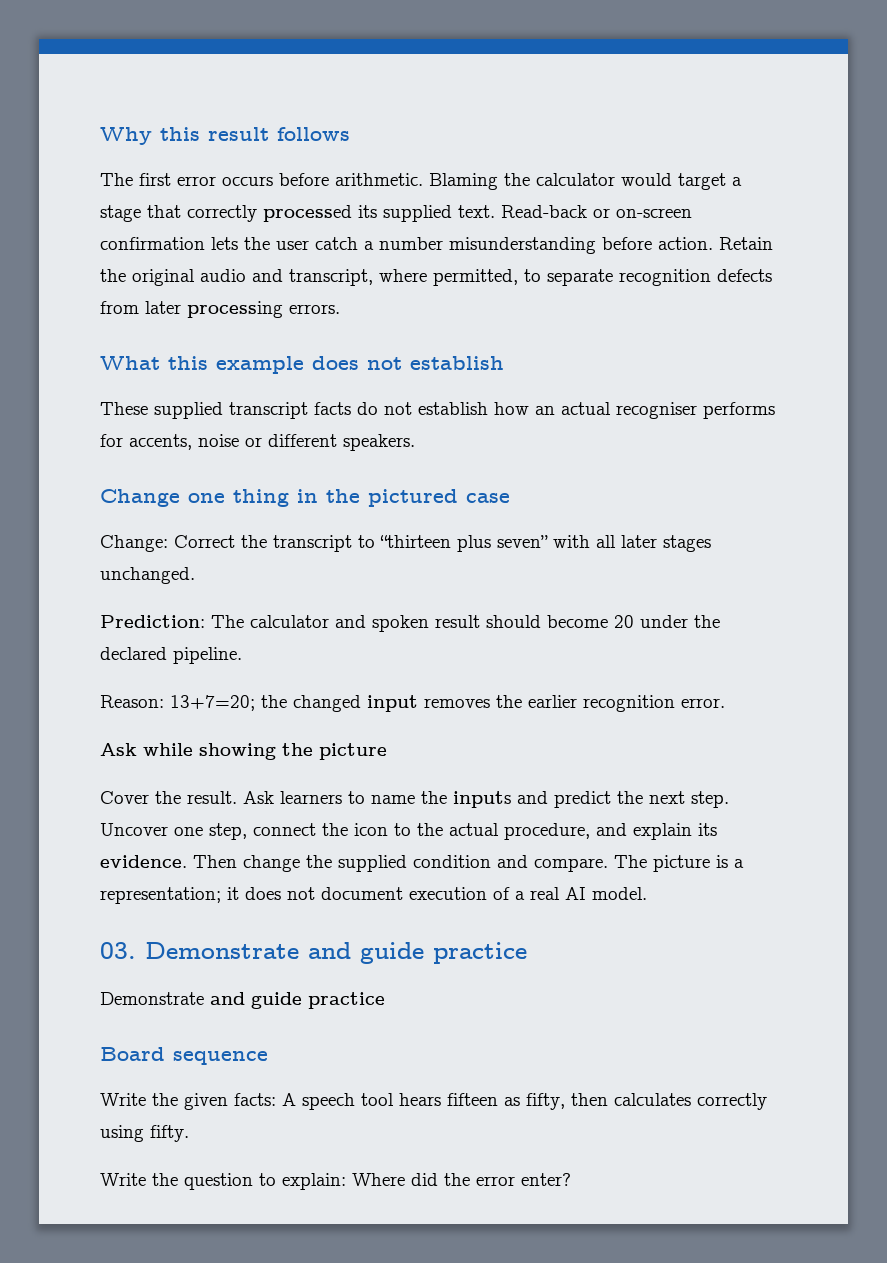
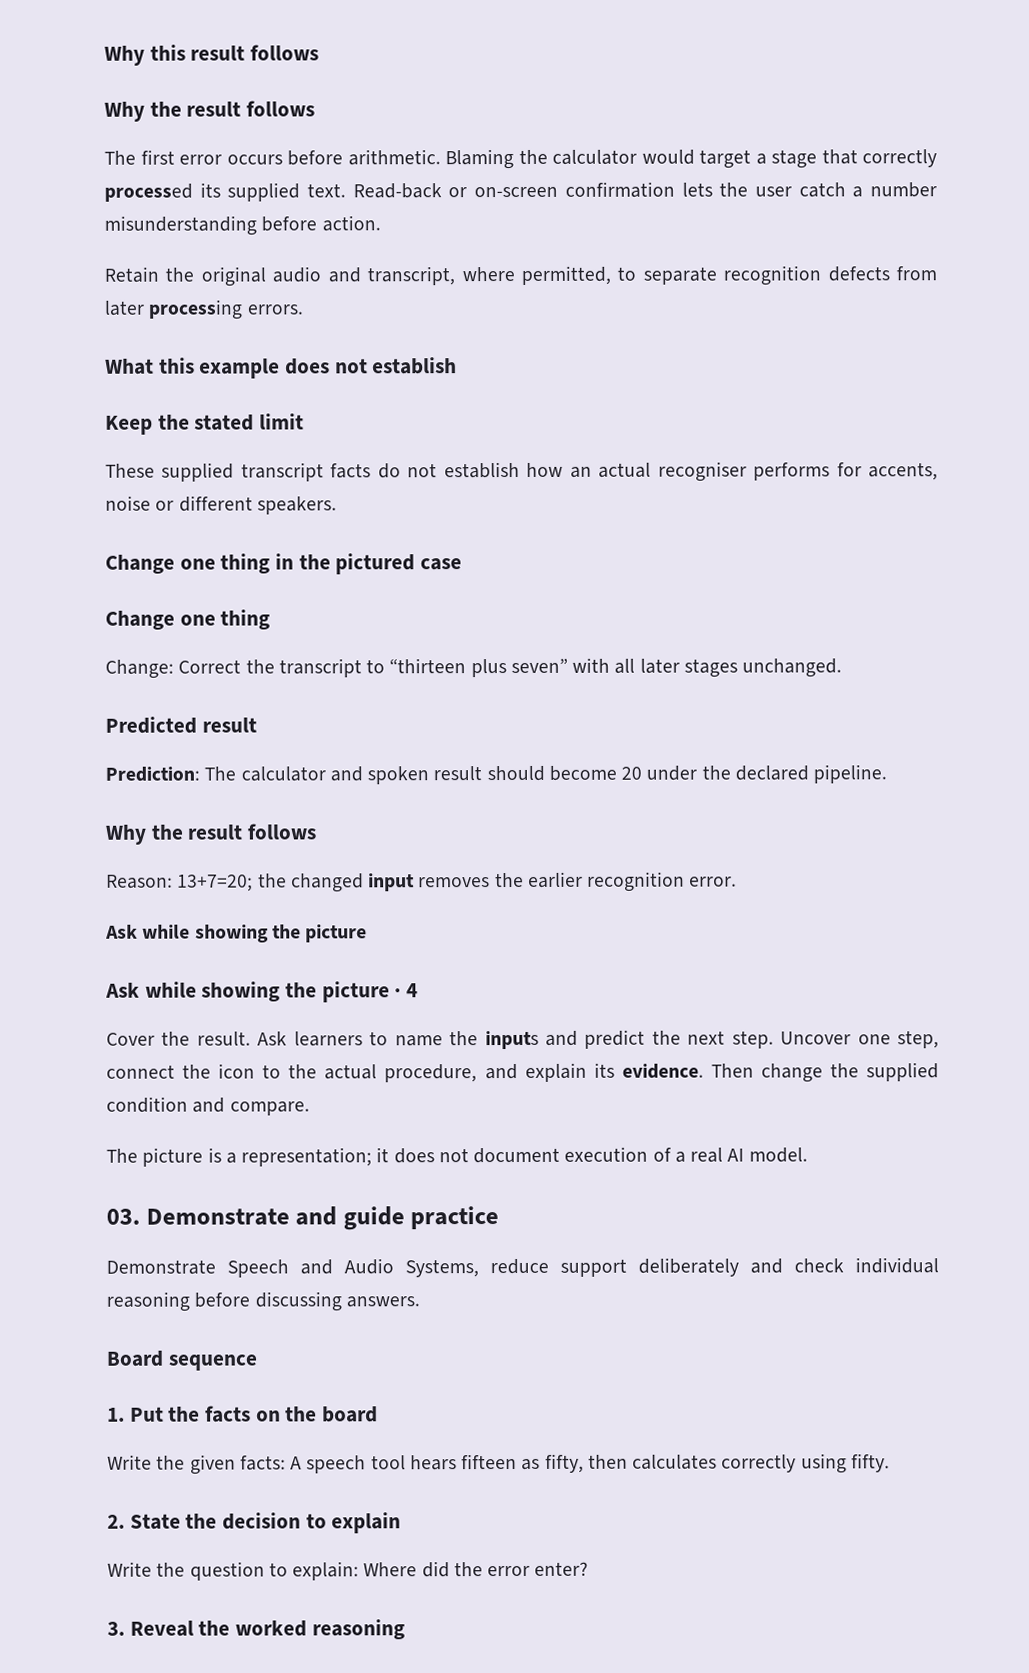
  Why this result follows
+ Why the result follows
- Read-back or on-screen confirmation lets the user catch a number misunderstanding before action. Retain the original audio and transcript, where permitted, to separate recognition defects from later processing errors.
+ Read-back or on-screen confirmation lets the user catch a number misunderstanding before action.
+ Retain the original audio and transcript, where permitted, to separate recognition defects from later processing errors.
+ Keep the stated limit
  Change one thing in the pictured case
+ Change one thing
+ Predicted result
  Prediction: The calculator and spoken result should become 20 under the declared pipeline.
+ Why the result follows
+ Ask while showing the picture · 4
- Then change the supplied condition and compare. The picture is a representation; it does not document execution of a real AI model.
+ Then change the supplied condition and compare.
+ The picture is a representation; it does not document execution of a real AI model.
  03. Demonstrate and guide practice
- Demonstrate and guide practice
+ Demonstrate Speech and Audio Systems, reduce support deliberately and check individual reasoning before discussing answers.
  Board sequence
+ 1. Put the facts on the board
+ 2. State the decision to explain
+ 3. Reveal the worked reasoning

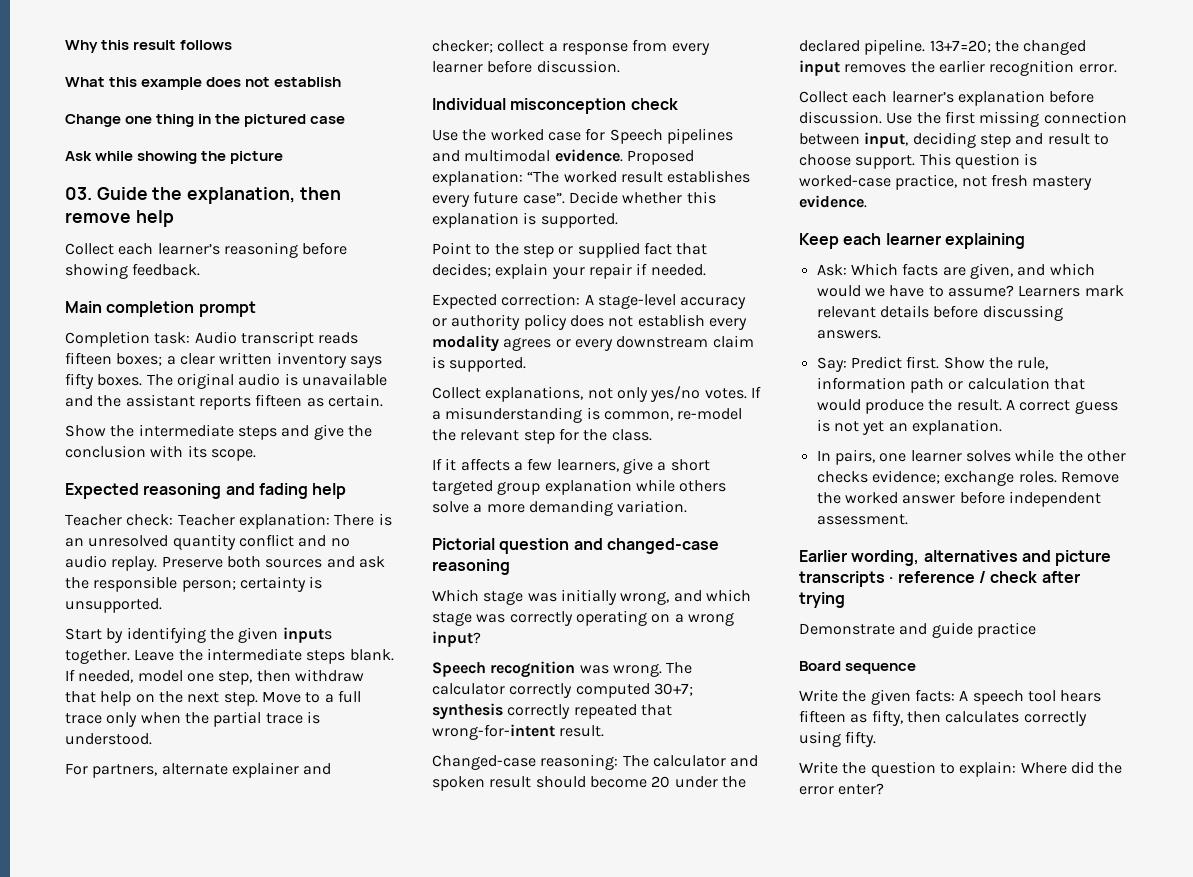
  Why this result follows
- Why the result follows
- The first error occurs before arithmetic. Blaming the calculator would target a stage that correctly processed its supplied text. Read-back or on-screen confirmation lets the user catch a number misunderstanding before action.
- Retain the original audio and transcript, where permitted, to separate recognition defects from later processing errors.
- Keep the stated limit
- These supplied transcript facts do not establish how an actual recogniser performs for accents, noise or different speakers.
  Change one thing in the pictured case
- Change one thing
- Change: Correct the transcript to “thirteen plus seven” with all later stages unchanged.
- Predicted result
- Prediction: The calculator and spoken result should become 20 under the declared pipeline.
- Why the result follows
- Reason: 13+7=20; the changed input removes the earlier recognition error.
  Ask while showing the picture
- Ask while showing the picture · 4
- Cover the result. Ask learners to name the inputs and predict the next step. Uncover one step, connect the icon to the actual procedure, and explain its evidence. Then change the supplied condition and compare.
- The picture is a representation; it does not document execution of a real AI model.
- 03. Demonstrate and guide practice
- Demonstrate Speech and Audio Systems, reduce support deliberately and check individual reasoning before discussing answers.
+ 03. Guide the explanation, then remove help
+ Collect each learner’s reasoning before showing feedback.
+ Main completion prompt
+ Completion task: Audio transcript reads fifteen boxes; a clear written inventory says fifty boxes. The original audio is unavailable and the assistant reports fifteen as certain.
+ Show the intermediate steps and give the conclusion with its scope.
+ Expected reasoning and fading help
+ Teacher check: Teacher explanation: There is an unresolved quantity conflict and no audio replay. Preserve both sources and ask the responsible person; certainty is unsupported.
+ Start by identifying the given inputs together. Leave the intermediate steps blank. If needed, model one step, then withdraw that help on the next step. Move to a full trace only when the partial trace is understood.
+ For partners, alternate explainer and checker; collect a response from every learner before discussion.
+ Individual misconception check
+ Use the worked case for Speech pipelines and multimodal evidence. Proposed explanation: “The worked result establishes every future case”. Decide whether this explanation is supported.
+ Point to the step or supplied fact that decides; explain your repair if needed.
+ Expected correction: A stage-level accuracy or authority policy does not establish every modality agrees or every downstream claim is supported.
+ Collect explanations, not only yes/no votes. If a misunderstanding is common, re-model the relevant step for the class.
+ If it affects a few learners, give a short targeted group explanation while others solve a more demanding variation.
+ Pictorial question and changed-case reasoning
+ Which stage was initially wrong, and which stage was correctly operating on a wrong input?
+ Speech recognition was wrong. The calculator correctly computed 30+7; synthesis correctly repeated that wrong-for-intent result.
+ Changed-case reasoning: The calculator and spoken result should become 20 under the declared pipeline. 13+7=20; the changed input removes the earlier recognition error.
+ Collect each learner’s explanation before discussion. Use the first missing connection between input, deciding step and result to choose support. This question is worked-case practice, not fresh mastery evidence.
+ Keep each learner explaining
+ Ask: Which facts are given, and which would we have to assume? Learners mark relevant details before discussing answers.
+ Say: Predict first. Show the rule, information path or calculation that would produce the result. A correct guess is not yet an explanation.
+ In pairs, one learner solves while the other checks evidence; exchange roles. Remove the worked answer before independent assessment.
+ Earlier wording, alternatives and picture transcripts · reference / check after trying
+ Demonstrate and guide practice
  Board sequence
- 1. Put the facts on the board
- 2. State the decision to explain
- 3. Reveal the worked reasoning

